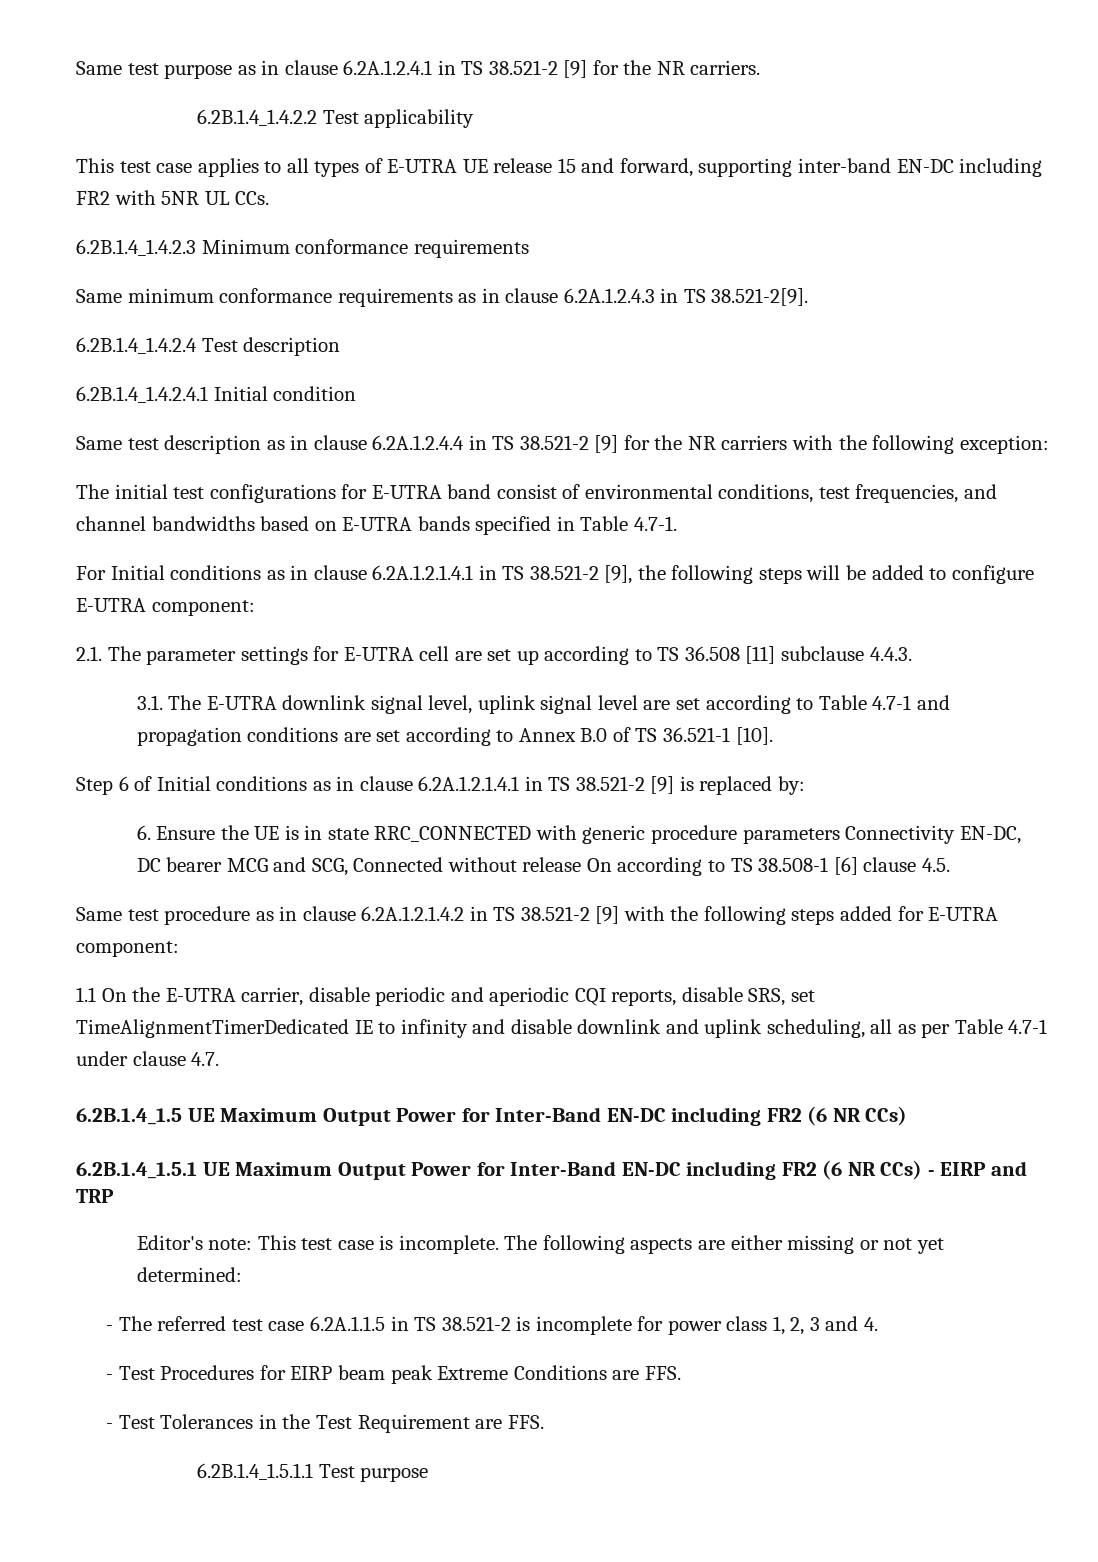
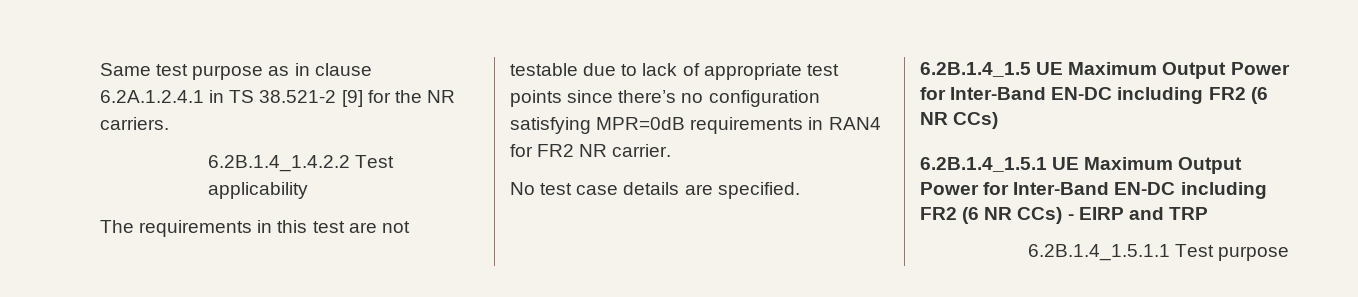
- This test case applies to all types of E-UTRA UE release 15 and forward, supporting inter-band EN-DC including FR2 with 5NR UL CCs.
- 6.2B.1.4_1.4.2.3 Minimum conformance requirements
- Same minimum conformance requirements as in clause 6.2A.1.2.4.3 in TS 38.521-2[9].
- 6.2B.1.4_1.4.2.4 Test description
- 6.2B.1.4_1.4.2.4.1 Initial condition
- Same test description as in clause 6.2A.1.2.4.4 in TS 38.521-2 [9] for the NR carriers with the following exception:
- The initial test configurations for E-UTRA band consist of environmental conditions, test frequencies, and channel bandwidths based on E-UTRA bands specified in Table 4.7-1.
- For Initial conditions as in clause 6.2A.1.2.1.4.1 in TS 38.521-2 [9], the following steps will be added to configure E-UTRA component:
- 2.1. The parameter settings for E-UTRA cell are set up according to TS 36.508 [11] subclause 4.4.3.
- 3.1. The E-UTRA downlink signal level, uplink signal level are set according to Table 4.7-1 and propagation conditions are set according to Annex B.0 of TS 36.521-1 [10].
- Step 6 of Initial conditions as in clause 6.2A.1.2.1.4.1 in TS 38.521-2 [9] is replaced by:
- 6. Ensure the UE is in state RRC_CONNECTED with generic procedure parameters Connectivity EN-DC, DC bearer MCG and SCG, Connected without release On according to TS 38.508-1 [6] clause 4.5.
- Same test procedure as in clause 6.2A.1.2.1.4.2 in TS 38.521-2 [9] with the following steps added for E-UTRA component:
- 1.1 On the E-UTRA carrier, disable periodic and aperiodic CQI reports, disable SRS, set TimeAlignmentTimerDedicated IE to infinity and disable downlink and uplink scheduling, all as per Table 4.7-1 under clause 4.7.
+ The requirements in this test are not testable due to lack of appropriate test points since there’s no configuration satisfying MPR=0dB requirements in RAN4 for FR2 NR carrier.
+ No test case details are specified.
- Editor's note: This test case is incomplete. The following aspects are either missing or not yet determined:
- - The referred test case 6.2A.1.1.5 in TS 38.521-2 is incomplete for power class 1, 2, 3 and 4.
- - Test Procedures for EIRP beam peak Extreme Conditions are FFS.
- - Test Tolerances in the Test Requirement are FFS.

